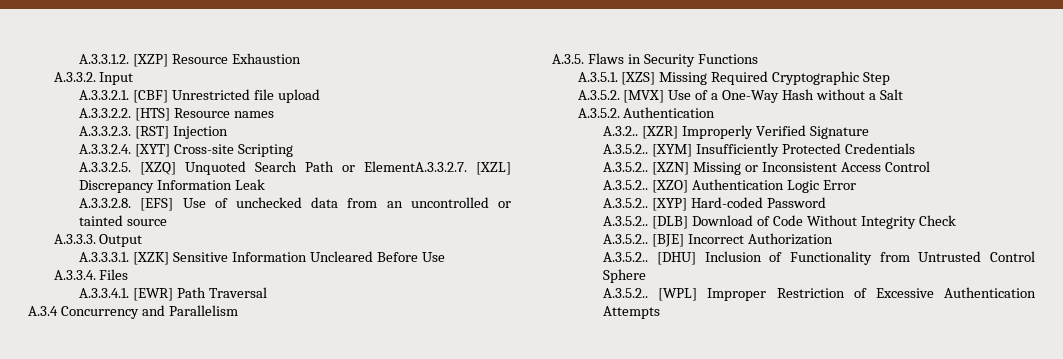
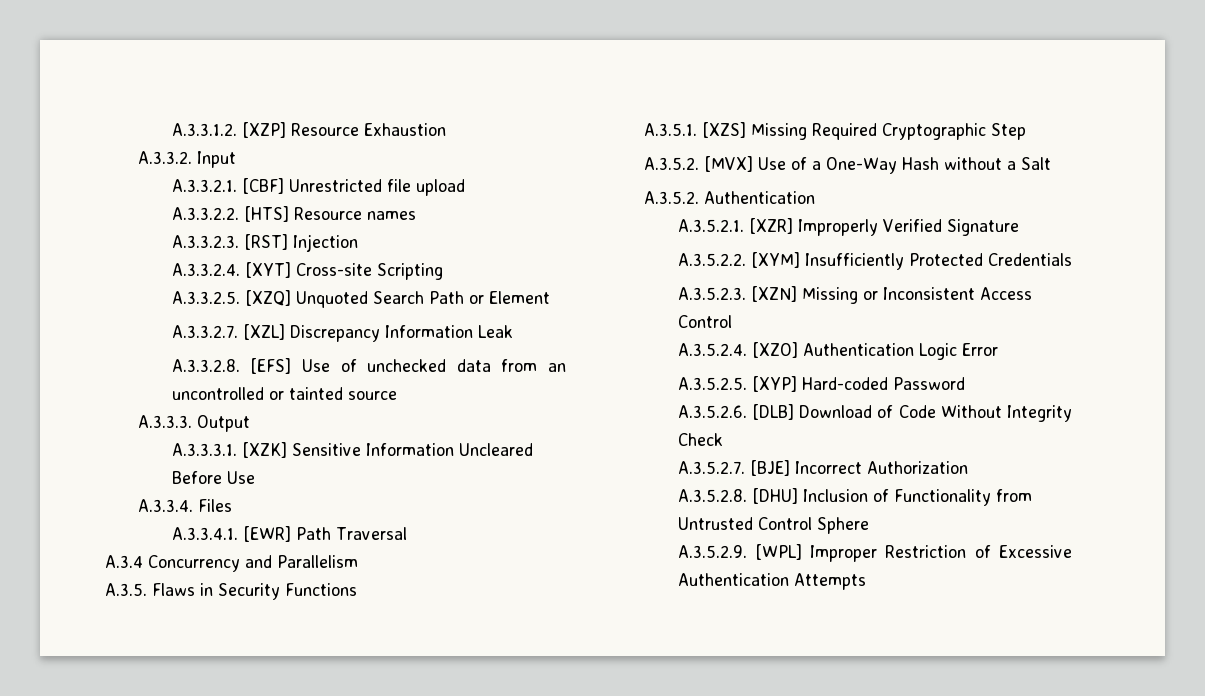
- A.3.3.2.5. [XZQ] Unquoted Search Path or ElementA.3.3.2.7. [XZL] Discrepancy Information Leak
+ A.3.3.2.5. [XZQ] Unquoted Search Path or Element
+ A.3.3.2.7. [XZL] Discrepancy Information Leak
- A.3.2.. [XZR] Improperly Verified Signature
+ A.3.5.2.1. [XZR] Improperly Verified Signature
- A.3.5.2.. [XYM] Insufficiently Protected Credentials
+ A.3.5.2.2. [XYM] Insufficiently Protected Credentials
- A.3.5.2.. [XZN] Missing or Inconsistent Access Control
+ A.3.5.2.3. [XZN] Missing or Inconsistent Access Control
- A.3.5.2.. [XZO] Authentication Logic Error
+ A.3.5.2.4. [XZO] Authentication Logic Error
- A.3.5.2.. [XYP] Hard-coded Password
+ A.3.5.2.5. [XYP] Hard-coded Password
- A.3.5.2.. [DLB] Download of Code Without Integrity Check
+ A.3.5.2.6. [DLB] Download of Code Without Integrity Check
- A.3.5.2.. [BJE] Incorrect Authorization
+ A.3.5.2.7. [BJE] Incorrect Authorization
- A.3.5.2.. [DHU] Inclusion of Functionality from Untrusted Control Sphere
+ A.3.5.2.8. [DHU] Inclusion of Functionality from Untrusted Control Sphere
- A.3.5.2.. [WPL] Improper Restriction of Excessive Authentication Attempts
+ A.3.5.2.9. [WPL] Improper Restriction of Excessive Authentication Attempts

